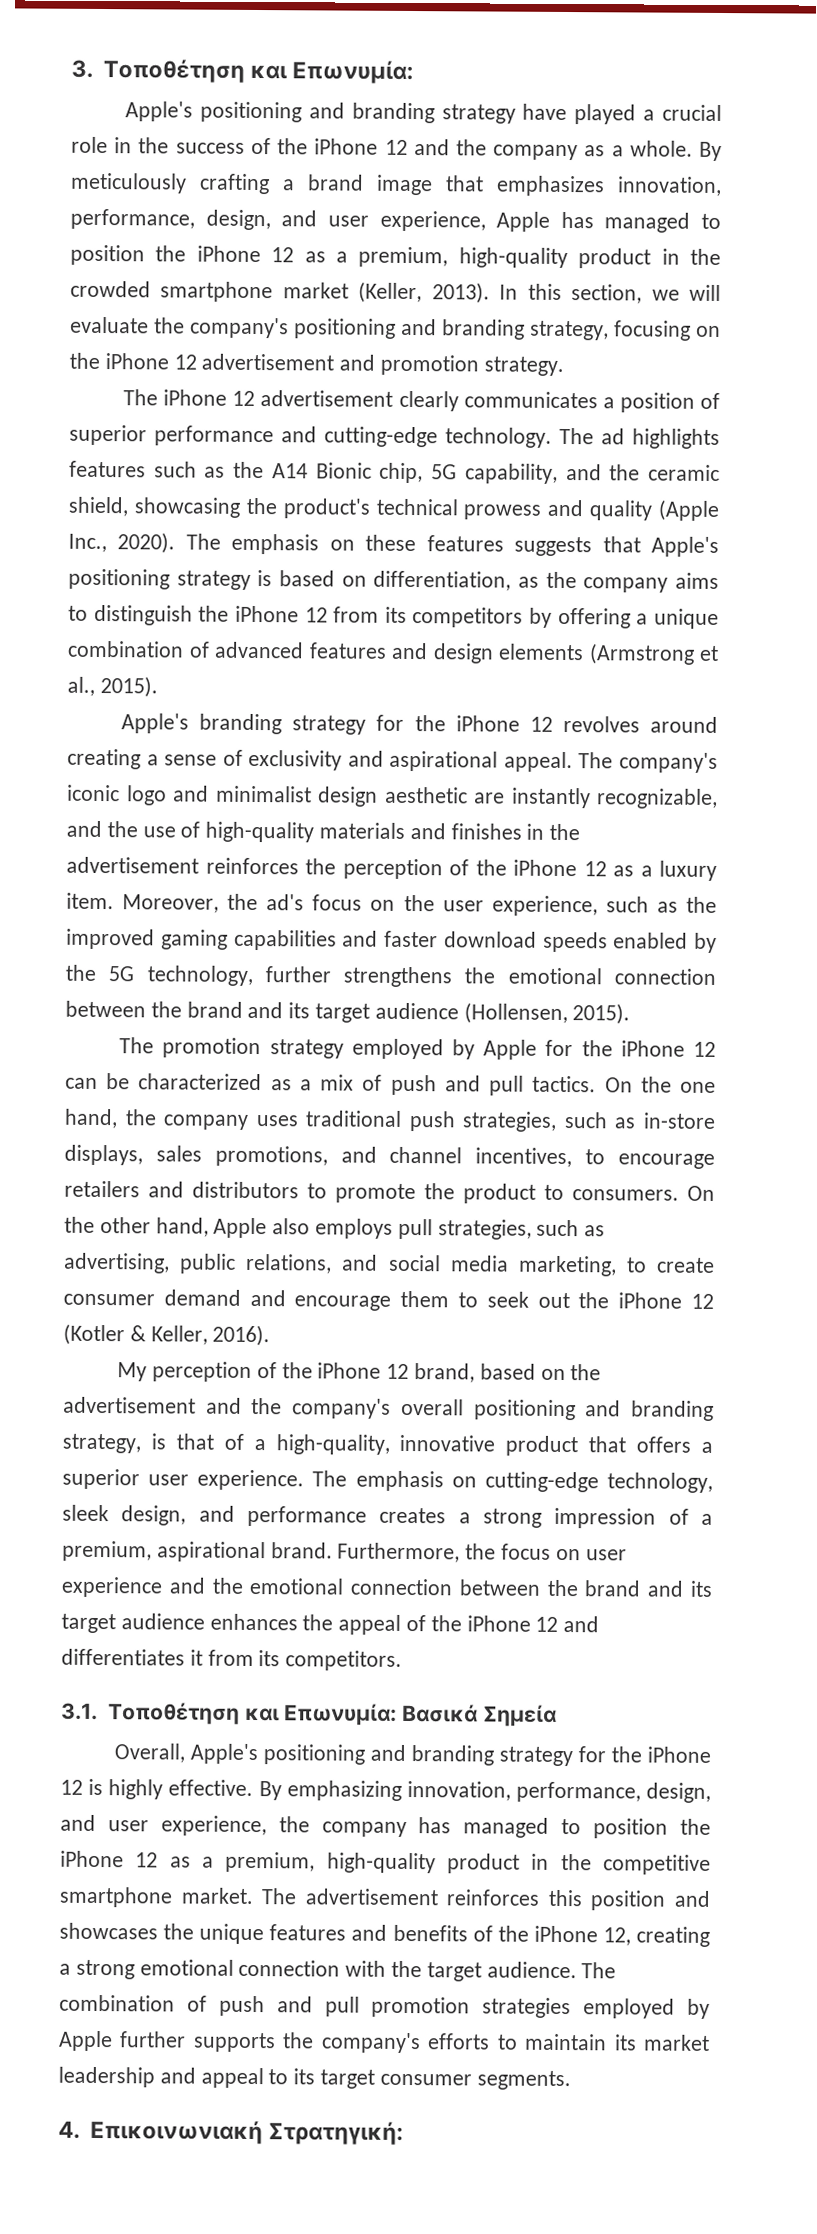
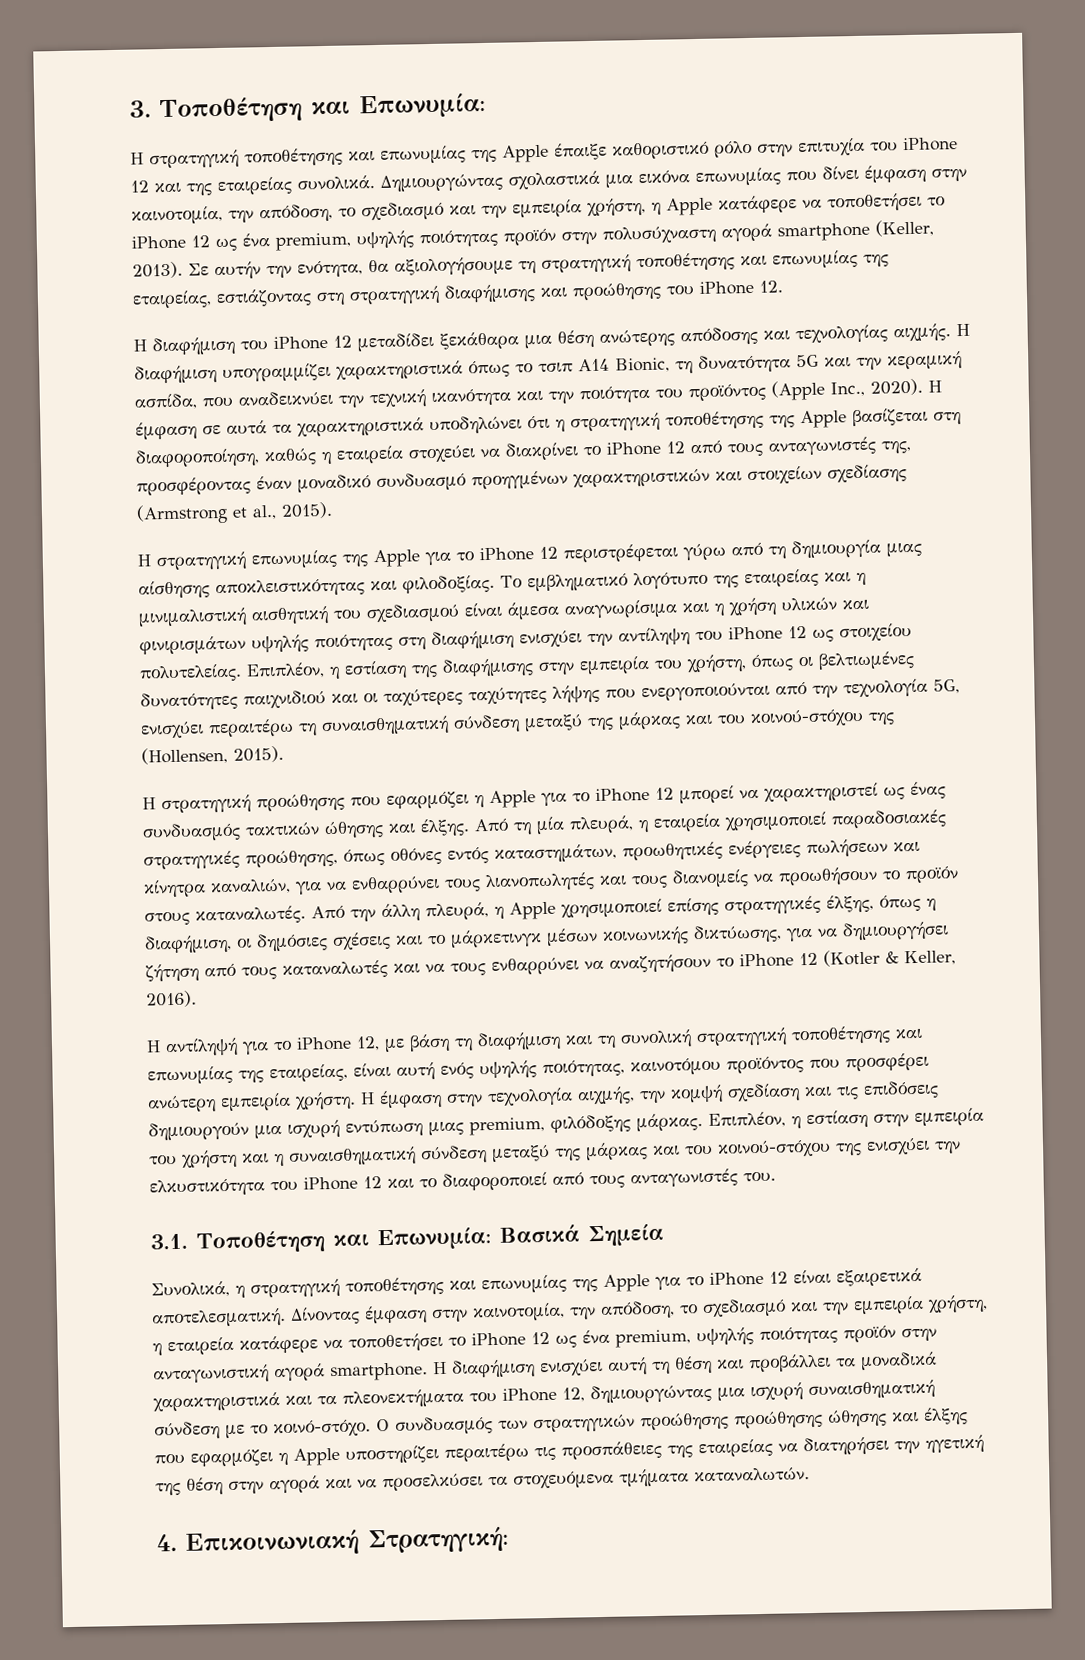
- Apple's positioning and branding strategy have played a crucial role in the success of the iPhone 12 and the company as a whole. By meticulously crafting a brand image that emphasizes innovation, performance, design, and user experience, Apple has managed to position the iPhone 12 as a premium, high-quality product in the crowded smartphone market (Keller, 2013). In this section, we will evaluate the company's positioning and branding strategy, focusing on the iPhone 12 advertisement and promotion strategy.
- The iPhone 12 advertisement clearly communicates a position of superior performance and cutting-edge technology. The ad highlights features such as the A14 Bionic chip, 5G capability, and the ceramic shield, showcasing the product's technical prowess and quality (Apple Inc., 2020). The emphasis on these features suggests that Apple's positioning strategy is based on differentiation, as the company aims to distinguish the iPhone 12 from its competitors by offering a unique combination of advanced features and design elements (Armstrong et al., 2015).
- Apple's branding strategy for the iPhone 12 revolves around creating a sense of exclusivity and aspirational appeal. The company's iconic logo and minimalist design aesthetic are instantly recognizable, and the use of high-quality materials and finishes in the advertisement reinforces the perception of the iPhone 12 as a luxury item. Moreover, the ad's focus on the user experience, such as the improved gaming capabilities and faster download speeds enabled by the 5G technology, further strengthens the emotional connection between the brand and its target audience (Hollensen, 2015).
- The promotion strategy employed by Apple for the iPhone 12 can be characterized as a mix of push and pull tactics. On the one hand, the company uses traditional push strategies, such as in-store displays, sales promotions, and channel incentives, to encourage retailers and distributors to promote the product to consumers. On the other hand, Apple also employs pull strategies, such as advertising, public relations, and social media marketing, to create consumer demand and encourage them to seek out the iPhone 12 (Kotler & Keller, 2016).
+ Η στρατηγική τοποθέτησης και επωνυμίας της Apple έπαιξε καθοριστικό ρόλο στην επιτυχία του iPhone 12 και της εταιρείας συνολικά. Δημιουργώντας σχολαστικά μια εικόνα επωνυμίας που δίνει έμφαση στην καινοτομία, την απόδοση, το σχεδιασμό και την εμπειρία χρήστη, η Apple κατάφερε να τοποθετήσει το iPhone 12 ως ένα premium, υψηλής ποιότητας προϊόν στην πολυσύχναστη αγορά smartphone (Keller, 2013). Σε αυτήν την ενότητα, θα αξιολογήσουμε τη στρατηγική τοποθέτησης και επωνυμίας της εταιρείας, εστιάζοντας στη στρατηγική διαφήμισης και προώθησης του iPhone 12.
+ Η διαφήμιση του iPhone 12 μεταδίδει ξεκάθαρα μια θέση ανώτερης απόδοσης και τεχνολογίας αιχμής. Η διαφήμιση υπογραμμίζει χαρακτηριστικά όπως το τσιπ A14 Bionic, τη δυνατότητα 5G και την κεραμική ασπίδα, που αναδεικνύει την τεχνική ικανότητα και την ποιότητα του προϊόντος (Apple Inc., 2020). Η έμφαση σε αυτά τα χαρακτηριστικά υποδηλώνει ότι η στρατηγική τοποθέτησης της Apple βασίζεται στη διαφοροποίηση, καθώς η εταιρεία στοχεύει να διακρίνει το iPhone 12 από τους ανταγωνιστές της, προσφέροντας έναν μοναδικό συνδυασμό προηγμένων χαρακτηριστικών και στοιχείων σχεδίασης (Armstrong et al., 2015).
+ Η στρατηγική επωνυμίας της Apple για το iPhone 12 περιστρέφεται γύρω από τη δημιουργία μιας αίσθησης αποκλειστικότητας και φιλοδοξίας. Το εμβληματικό λογότυπο της εταιρείας και η μινιμαλιστική αισθητική του σχεδιασμού είναι άμεσα αναγνωρίσιμα και η χρήση υλικών και φινιρισμάτων υψηλής ποιότητας στη διαφήμιση ενισχύει την αντίληψη του iPhone 12 ως στοιχείου πολυτελείας. Επιπλέον, η εστίαση της διαφήμισης στην εμπειρία του χρήστη, όπως οι βελτιωμένες δυνατότητες παιχνιδιού και οι ταχύτερες ταχύτητες λήψης που ενεργοποιούνται από την τεχνολογία 5G, ενισχύει περαιτέρω τη συναισθηματική σύνδεση μεταξύ της μάρκας και του κοινού-στόχου της (Hollensen, 2015).
+ Η στρατηγική προώθησης που εφαρμόζει η Apple για το iPhone 12 μπορεί να χαρακτηριστεί ως ένας συνδυασμός τακτικών ώθησης και έλξης. Από τη μία πλευρά, η εταιρεία χρησιμοποιεί παραδοσιακές στρατηγικές προώθησης, όπως οθόνες εντός καταστημάτων, προωθητικές ενέργειες πωλήσεων και κίνητρα καναλιών, για να ενθαρρύνει τους λιανοπωλητές και τους διανομείς να προωθήσουν το προϊόν στους καταναλωτές. Από την άλλη πλευρά, η Apple χρησιμοποιεί επίσης στρατηγικές έλξης, όπως η διαφήμιση, οι δημόσιες σχέσεις και το μάρκετινγκ μέσων κοινωνικής δικτύωσης, για να δημιουργήσει ζήτηση από τους καταναλωτές και να τους ενθαρρύνει να αναζητήσουν το iPhone 12 (Kotler & Keller, 2016).
- My perception of the iPhone 12 brand, based on the advertisement and the company's overall positioning and branding strategy, is that of a high-quality, innovative product that offers a superior user experience. The emphasis on cutting-edge technology, sleek design, and performance creates a strong impression of a premium, aspirational brand. Furthermore, the focus on user experience and the emotional connection between the brand and its target audience enhances the appeal of the iPhone 12 and differentiates it from its competitors.
+ Η αντίληψή για το iPhone 12, με βάση τη διαφήμιση και τη συνολική στρατηγική τοποθέτησης και επωνυμίας της εταιρείας, είναι αυτή ενός υψηλής ποιότητας, καινοτόμου προϊόντος που προσφέρει ανώτερη εμπειρία χρήστη. Η έμφαση στην τεχνολογία αιχμής, την κομψή σχεδίαση και τις επιδόσεις δημιουργούν μια ισχυρή εντύπωση μιας premium, φιλόδοξης μάρκας. Επιπλέον, η εστίαση στην εμπειρία του χρήστη και η συναισθηματική σύνδεση μεταξύ της μάρκας και του κοινού-στόχου της ενισχύει την ελκυστικότητα του iPhone 12 και το διαφοροποιεί από τους ανταγωνιστές του.
- Overall, Apple's positioning and branding strategy for the iPhone 12 is highly effective. By emphasizing innovation, performance, design, and user experience, the company has managed to position the iPhone 12 as a premium, high-quality product in the competitive smartphone market. The advertisement reinforces this position and showcases the unique features and benefits of the iPhone 12, creating a strong emotional connection with the target audience. The combination of push and pull promotion strategies employed by Apple further supports the company's efforts to maintain its market leadership and appeal to its target consumer segments.
+ Συνολικά, η στρατηγική τοποθέτησης και επωνυμίας της Apple για το iPhone 12 είναι εξαιρετικά αποτελεσματική. Δίνοντας έμφαση στην καινοτομία, την απόδοση, το σχεδιασμό και την εμπειρία χρήστη, η εταιρεία κατάφερε να τοποθετήσει το iPhone 12 ως ένα premium, υψηλής ποιότητας προϊόν στην ανταγωνιστική αγορά smartphone. Η διαφήμιση ενισχύει αυτή τη θέση και προβάλλει τα μοναδικά χαρακτηριστικά και τα πλεονεκτήματα του iPhone 12, δημιουργώντας μια ισχυρή συναισθηματική σύνδεση με το κοινό-στόχο. Ο συνδυασμός των στρατηγικών προώθησης προώθησης ώθησης και έλξης που εφαρμόζει η Apple υποστηρίζει περαιτέρω τις προσπάθειες της εταιρείας να διατηρήσει την ηγετική της θέση στην αγορά και να προσελκύσει τα στοχευόμενα τμήματα καταναλωτών.

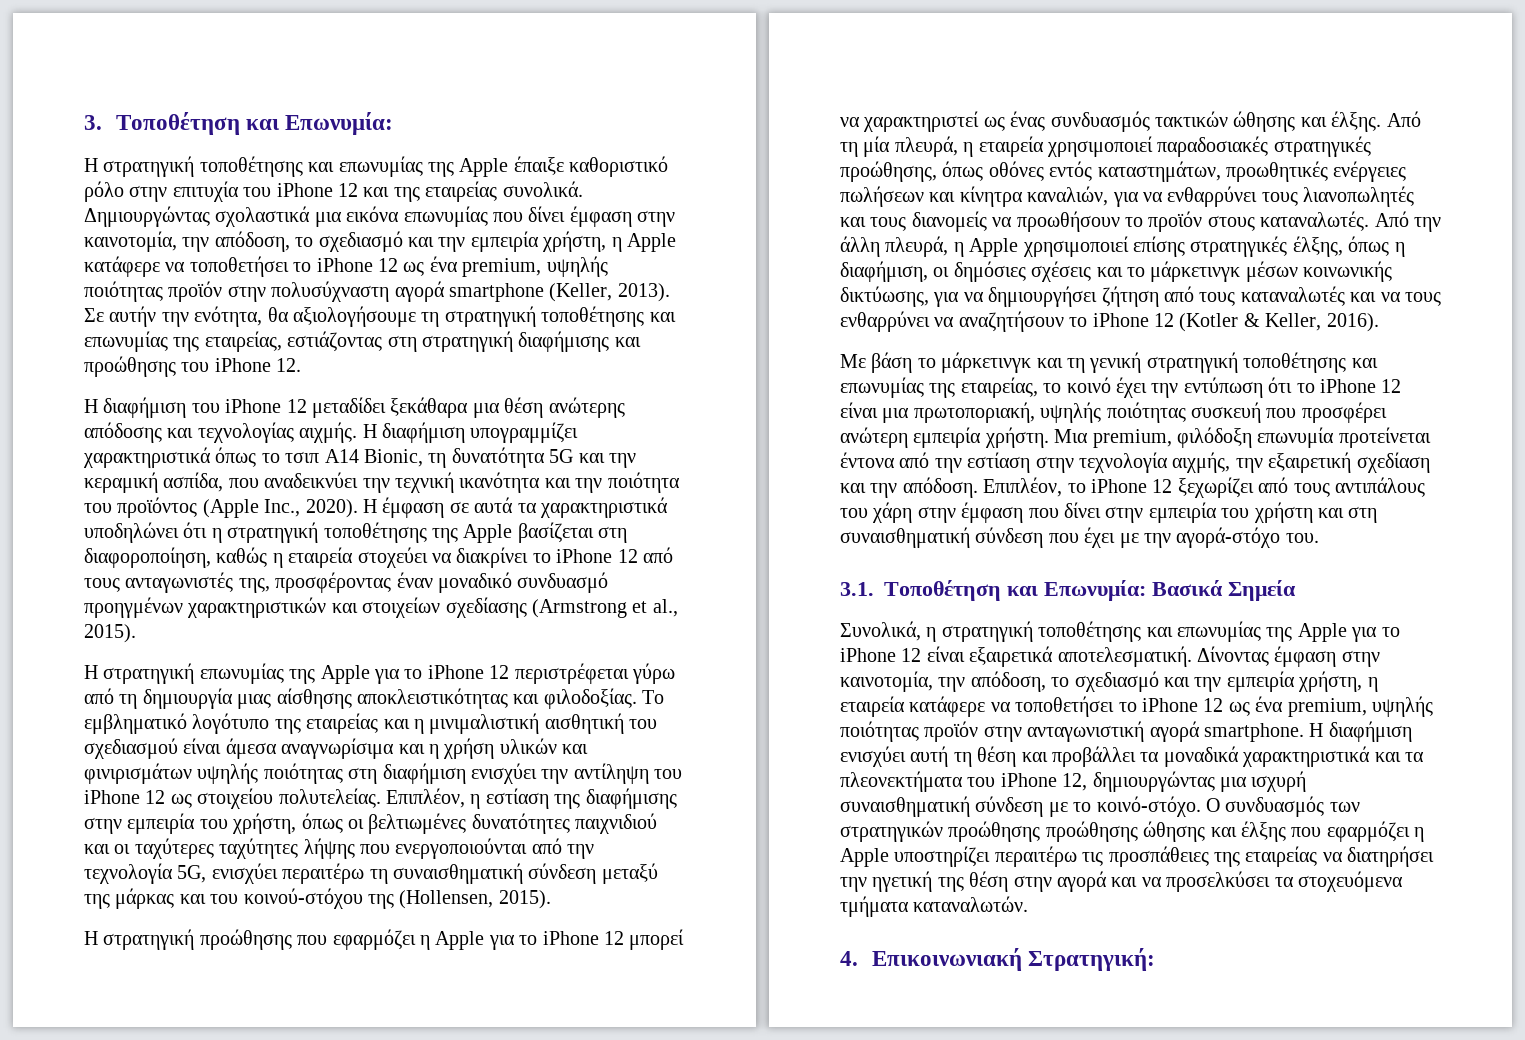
- Η αντίληψή για το iPhone 12, με βάση τη διαφήμιση και τη συνολική στρατηγική τοποθέτησης και επωνυμίας της εταιρείας, είναι αυτή ενός υψηλής ποιότητας, καινοτόμου προϊόντος που προσφέρει ανώτερη εμπειρία χρήστη.
+ Με βάση το μάρκετινγκ και τη γενική στρατηγική τοποθέτησης και επωνυμίας της εταιρείας, το κοινό έχει την εντύπωση ότι το iPhone 12 είναι μια πρωτοποριακή, υψηλής ποιότητας συσκευή που προσφέρει ανώτερη εμπειρία χρήστη.
- Η έμφαση στην τεχνολογία αιχμής, την κομψή σχεδίαση και τις επιδόσεις δημιουργούν μια ισχυρή εντύπωση μιας premium, φιλόδοξης μάρκας. Επιπλέον, η εστίαση στην εμπειρία του χρήστη και η συναισθηματική σύνδεση μεταξύ της μάρκας και του κοινού-στόχου της ενισχύει την ελκυστικότητα του iPhone 12 και το διαφοροποιεί από τους ανταγωνιστές του.
+ Μια premium, φιλόδοξη επωνυμία προτείνεται έντονα από την εστίαση στην τεχνολογία αιχμής, την εξαιρετική σχεδίαση και την απόδοση. Επιπλέον, το iPhone 12 ξεχωρίζει από τους αντιπάλους του χάρη στην έμφαση που δίνει στην εμπειρία του χρήστη και στη συναισθηματική σύνδεση που έχει με την αγορά-στόχο του.

